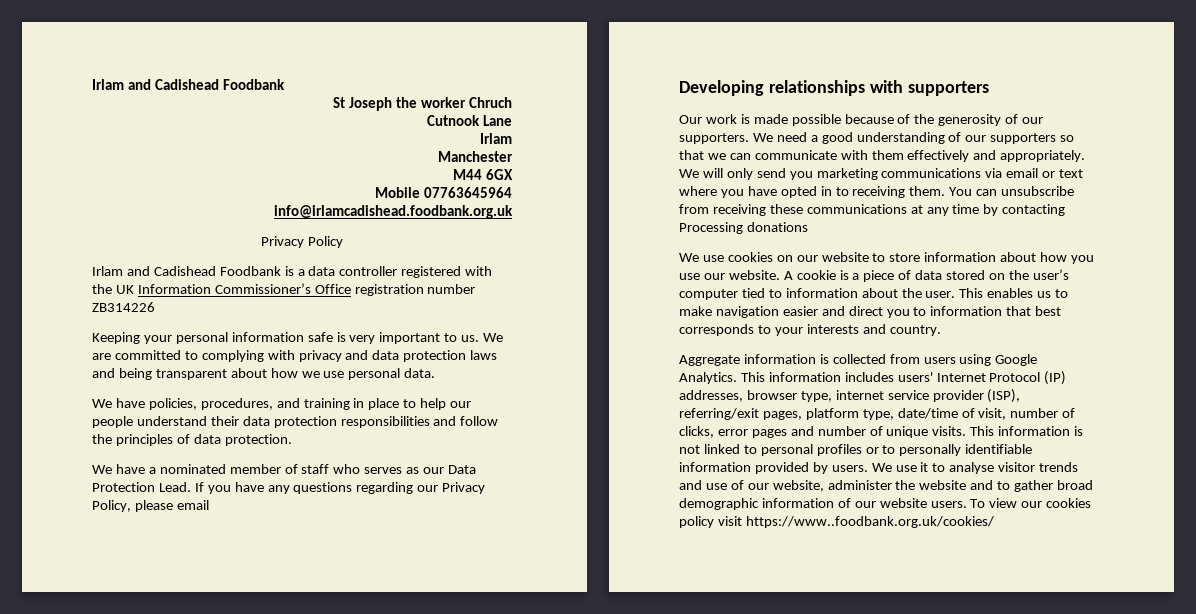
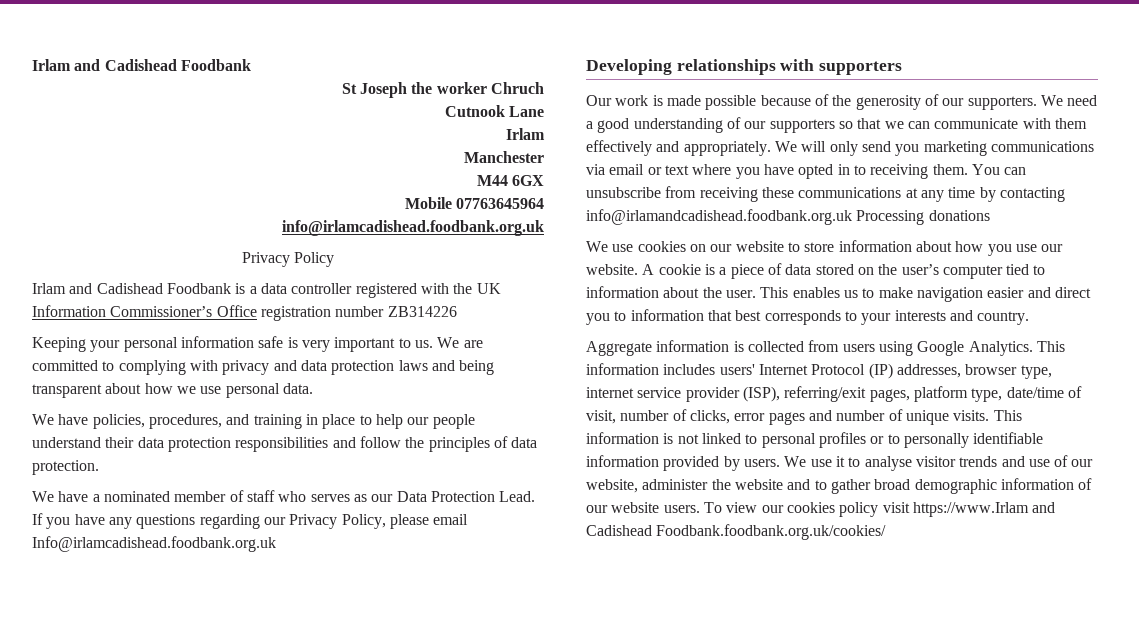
- If you have any questions regarding our Privacy Policy, please email
+ If you have any questions regarding our Privacy Policy, please email Info@irlamcadishead.foodbank.org.uk
- You can unsubscribe from receiving these communications at any time by contacting Processing donations
+ You can unsubscribe from receiving these communications at any time by contacting info@irlamandcadishead.foodbank.org.uk Processing donations
- To view our cookies policy visit https://www..foodbank.org.uk/cookies/
+ To view our cookies policy visit https://www.Irlam and Cadishead Foodbank.foodbank.org.uk/cookies/

